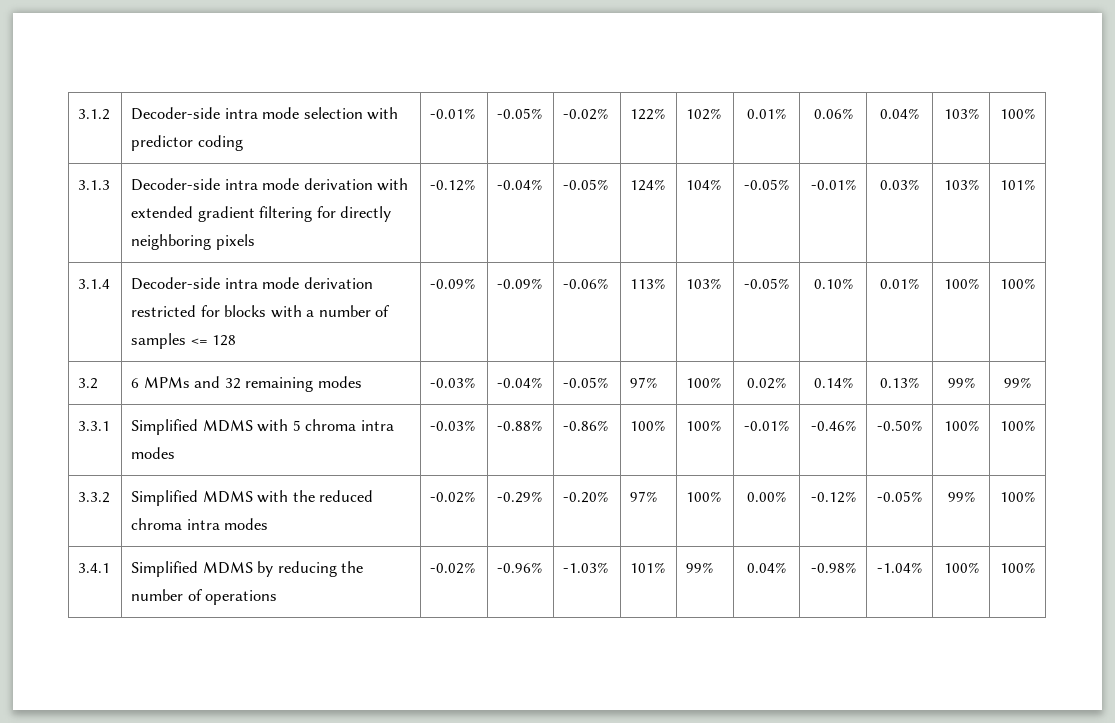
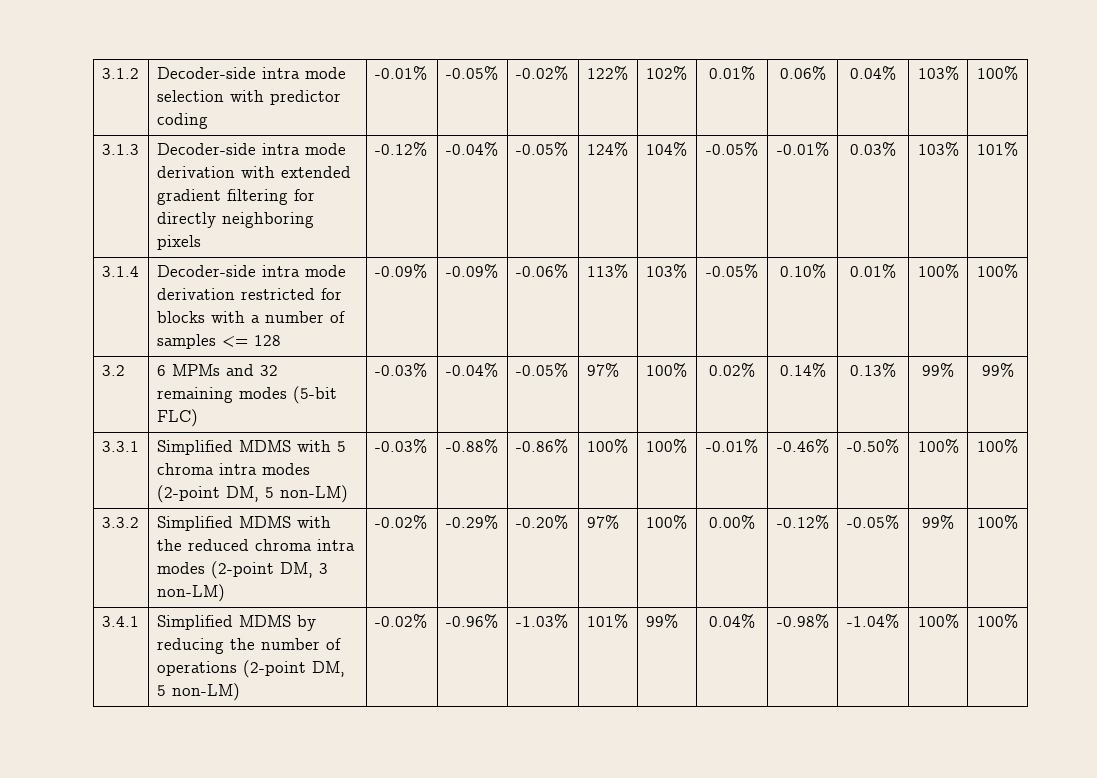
- 3.2 | 6 MPMs and 32 remaining modes | -0.03% | -0.04% | -0.05% | 97% | 100% | 0.02% | 0.14% | 0.13% | 99% | 99%
+ 3.2 | 6 MPMs and 32 remaining modes (5-bit FLC) | -0.03% | -0.04% | -0.05% | 97% | 100% | 0.02% | 0.14% | 0.13% | 99% | 99%
- 3.3.1 | Simplified MDMS with 5 chroma intra modes | -0.03% | -0.88% | -0.86% | 100% | 100% | -0.01% | -0.46% | -0.50% | 100% | 100%
+ 3.3.1 | Simplified MDMS with 5 chroma intra modes (2-point DM, 5 non-LM) | -0.03% | -0.88% | -0.86% | 100% | 100% | -0.01% | -0.46% | -0.50% | 100% | 100%
- 3.3.2 | Simplified MDMS with the reduced chroma intra modes | -0.02% | -0.29% | -0.20% | 97% | 100% | 0.00% | -0.12% | -0.05% | 99% | 100%
+ 3.3.2 | Simplified MDMS with the reduced chroma intra modes (2-point DM, 3 non-LM) | -0.02% | -0.29% | -0.20% | 97% | 100% | 0.00% | -0.12% | -0.05% | 99% | 100%
- 3.4.1 | Simplified MDMS by reducing the number of operations | -0.02% | -0.96% | -1.03% | 101% | 99% | 0.04% | -0.98% | -1.04% | 100% | 100%
+ 3.4.1 | Simplified MDMS by reducing the number of operations (2-point DM, 5 non-LM) | -0.02% | -0.96% | -1.03% | 101% | 99% | 0.04% | -0.98% | -1.04% | 100% | 100%

